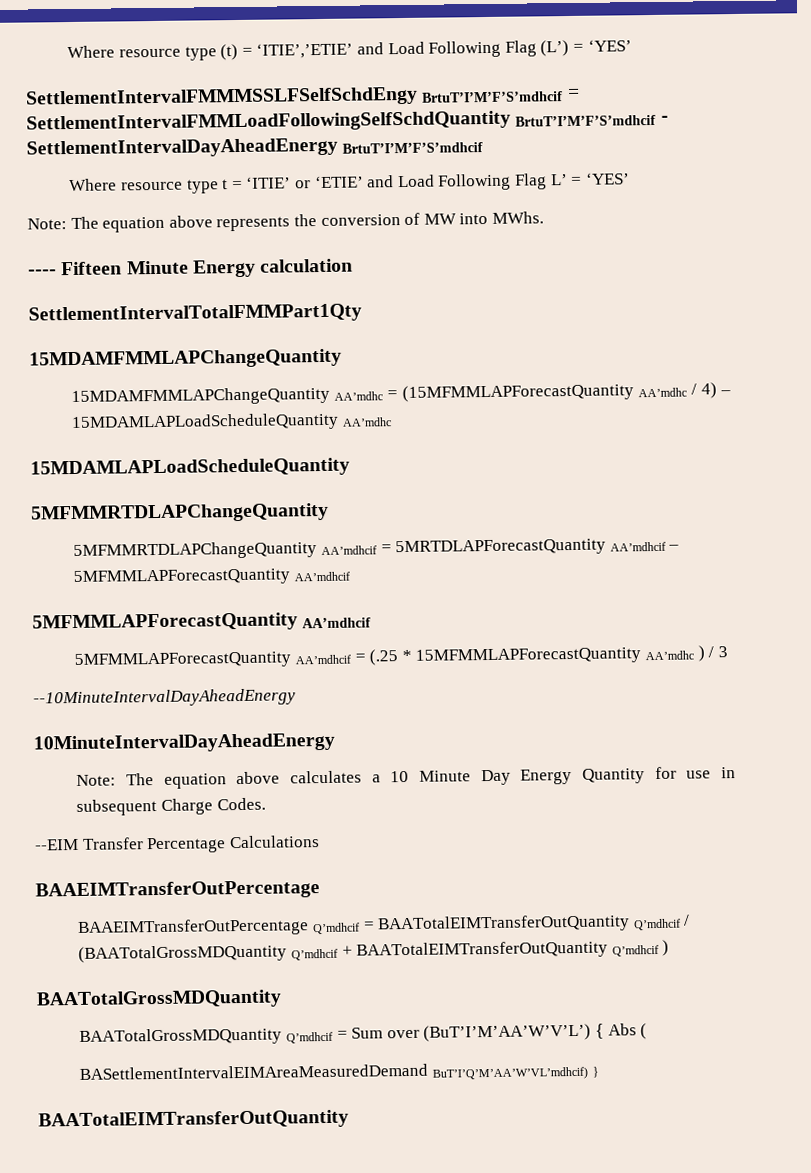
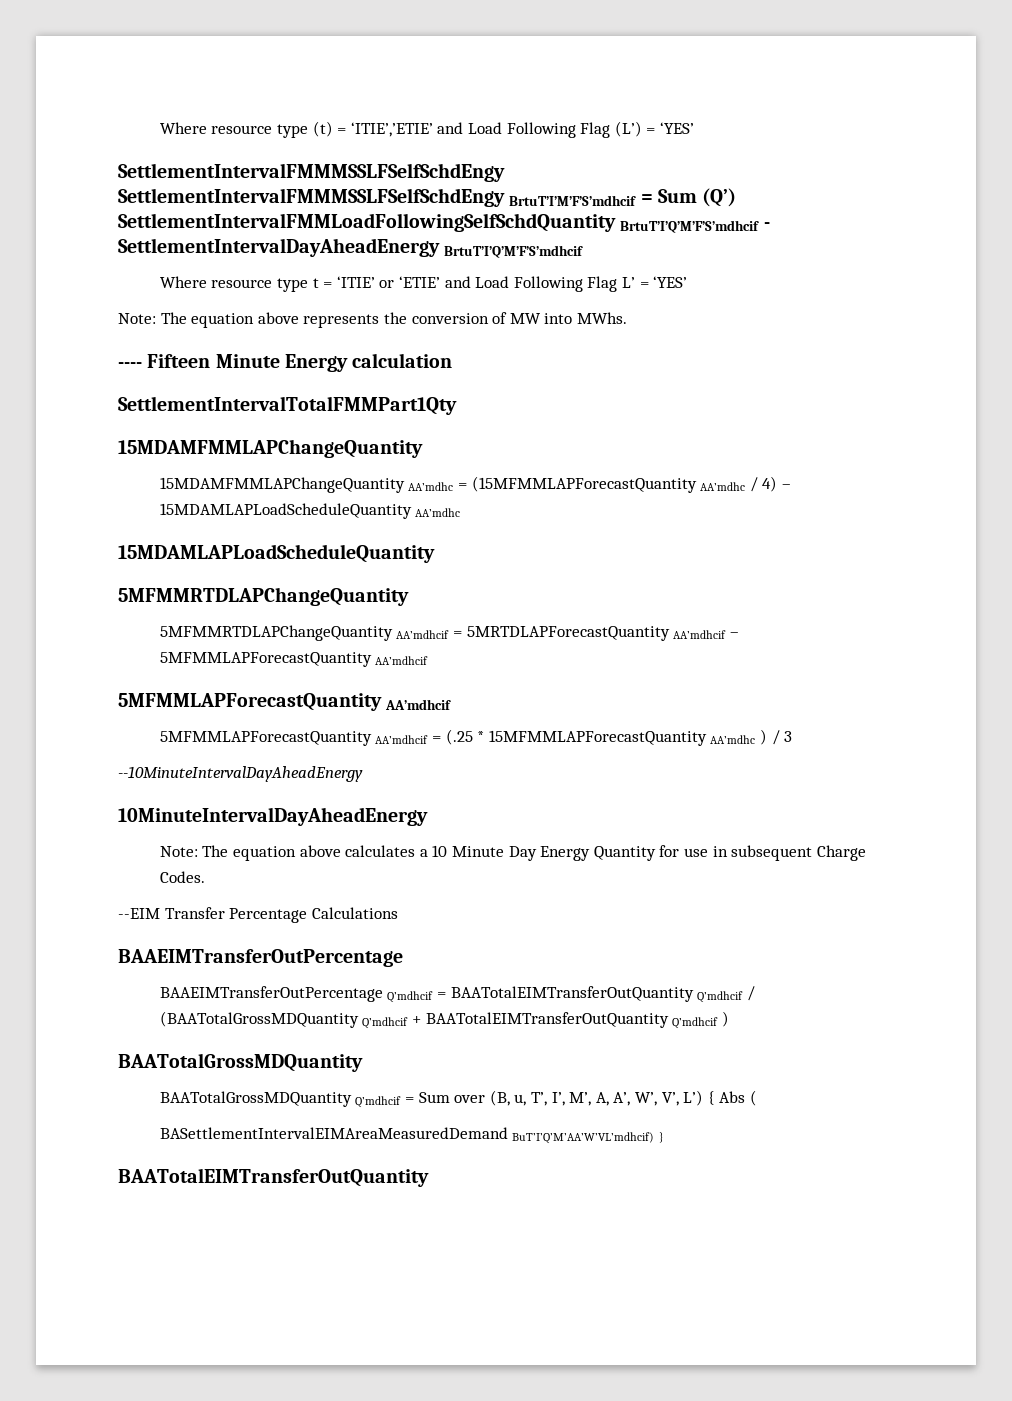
- SettlementIntervalFMMMSSLFSelfSchdEngy BrtuT’I’M’F’S’mdhcif = SettlementIntervalFMMLoadFollowingSelfSchdQuantity BrtuT’I’M’F’S’mdhcif - SettlementIntervalDayAheadEnergy BrtuT’I’M’F’S’mdhcif
+ SettlementIntervalFMMMSSLFSelfSchdEngy SettlementIntervalFMMMSSLFSelfSchdEngy BrtuT’I’M’F’S’mdhcif = Sum (Q’) SettlementIntervalFMMLoadFollowingSelfSchdQuantity BrtuT’I’Q’M’F’S’mdhcif - SettlementIntervalDayAheadEnergy BrtuT’I’Q’M’F’S’mdhcif
- BAATotalGrossMDQuantity Q’mdhcif = Sum over (BuT’I’M’AA’W’V’L’) { Abs (
+ BAATotalGrossMDQuantity Q’mdhcif = Sum over (B, u, T’, I’, M’, A, A’, W’, V’, L’) { Abs (

